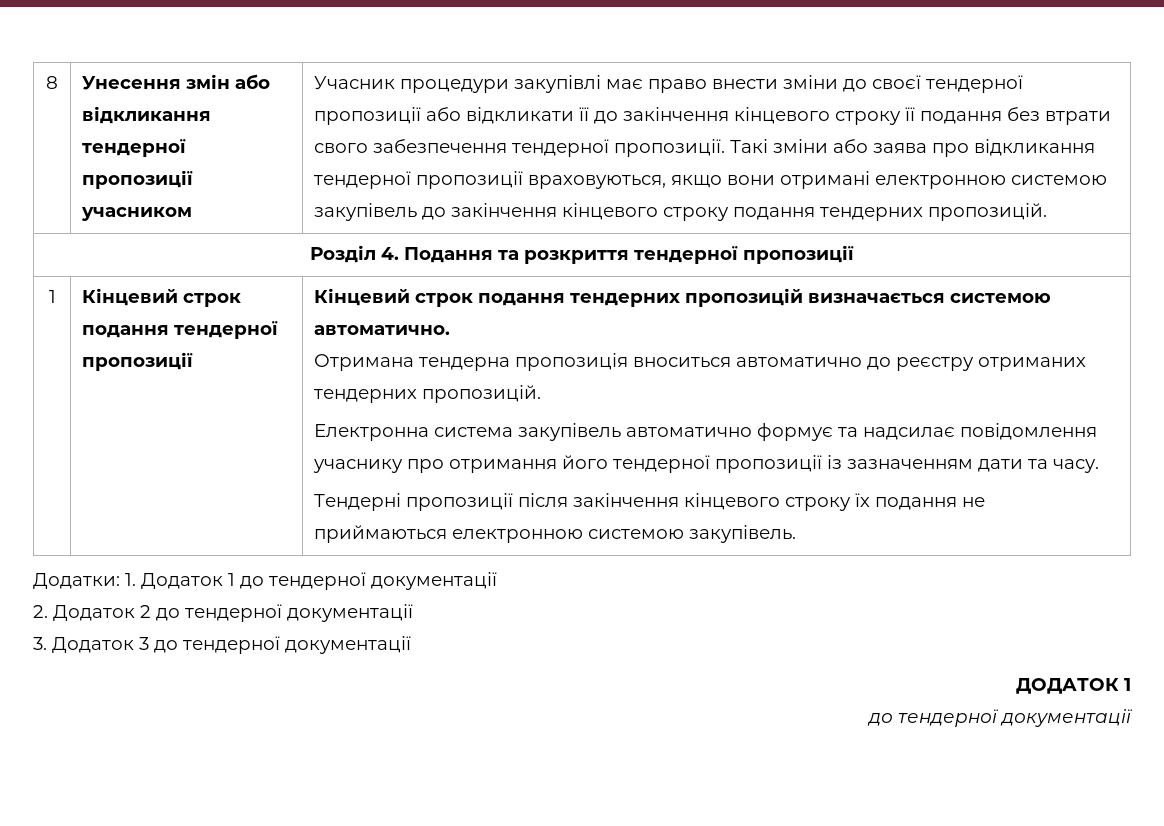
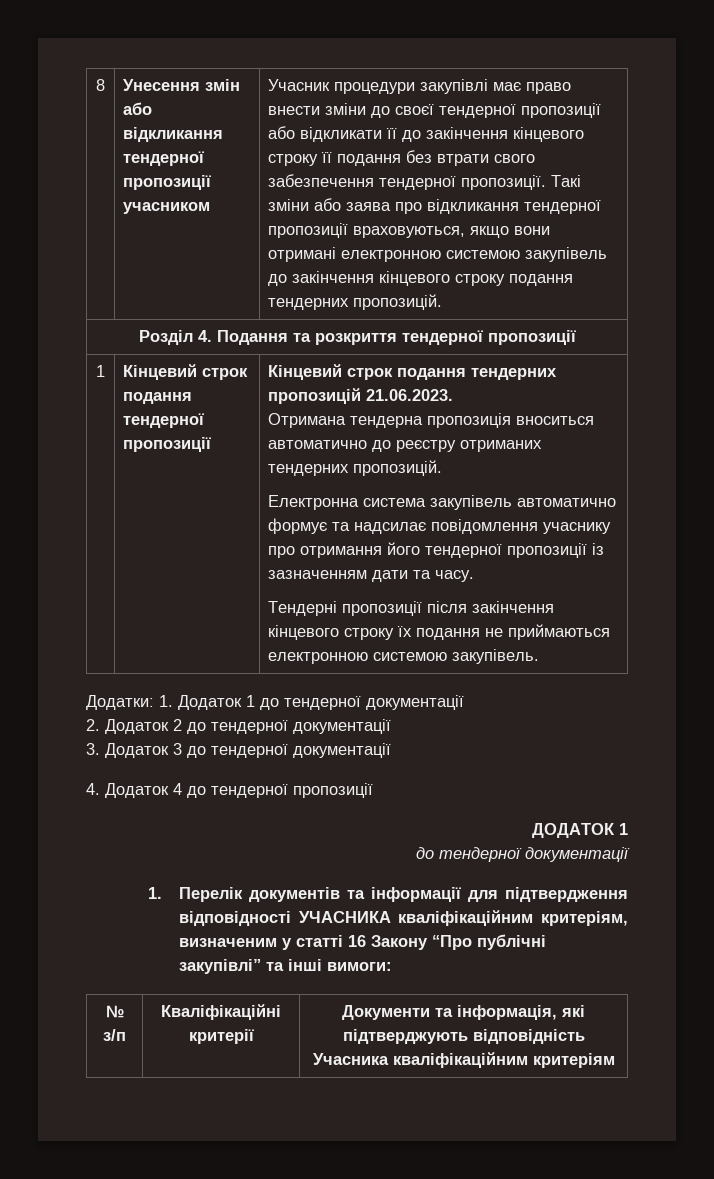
- Кінцевий строк подання тендерних пропозицій визначається системою автоматично.
+ Кінцевий строк подання тендерних пропозицій 21.06.2023.
+ 4. Додаток 4 до тендерної пропозиції
+ 1. Перелік документів та інформації для підтвердження відповідності УЧАСНИКА кваліфікаційним критеріям, визначеним у статті 16 Закону “Про публічні закупівлі” та інші вимоги:
+ № з/п | Кваліфікаційні критерії | Документи та інформація, які підтверджують відповідність Учасника кваліфікаційним критеріям

